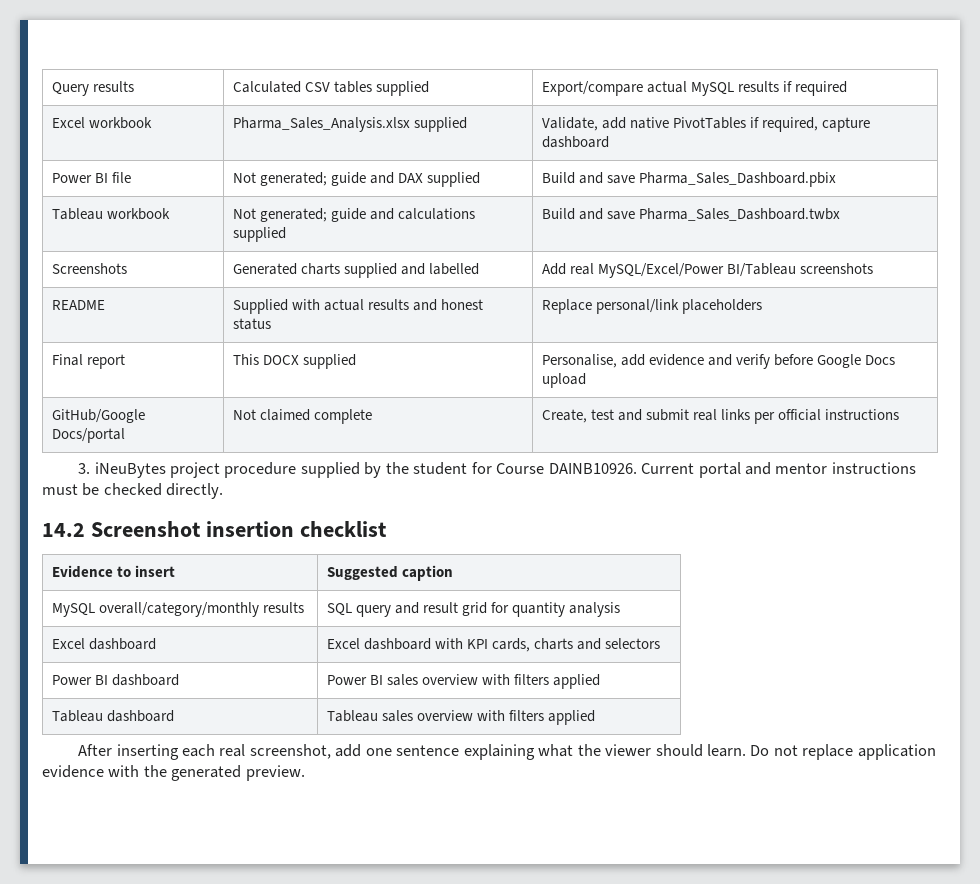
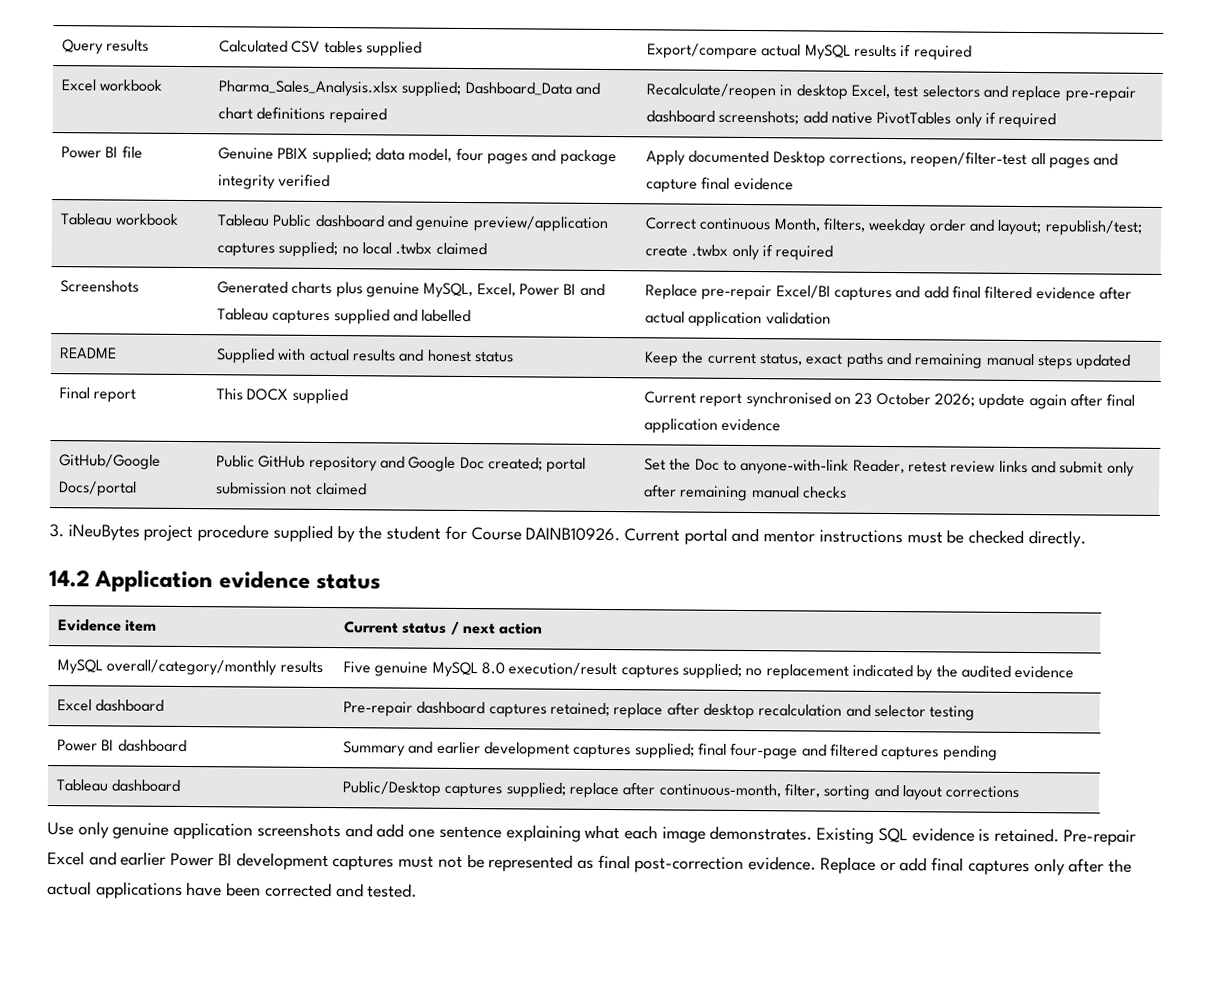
- Excel workbook | Pharma_Sales_Analysis.xlsx supplied | Validate, add native PivotTables if required, capture dashboard
- Power BI file | Not generated; guide and DAX supplied | Build and save Pharma_Sales_Dashboard.pbix
- Tableau workbook | Not generated; guide and calculations supplied | Build and save Pharma_Sales_Dashboard.twbx
- Screenshots | Generated charts supplied and labelled | Add real MySQL/Excel/Power BI/Tableau screenshots
+ Excel workbook | Pharma_Sales_Analysis.xlsx supplied; Dashboard_Data and chart definitions repaired | Recalculate/reopen in desktop Excel, test selectors and replace pre-repair dashboard screenshots; add native PivotTables only if required
+ Power BI file | Genuine PBIX supplied; data model, four pages and package integrity verified | Apply documented Desktop corrections, reopen/filter-test all pages and capture final evidence
+ Tableau workbook | Tableau Public dashboard and genuine preview/application captures supplied; no local .twbx claimed | Correct continuous Month, filters, weekday order and layout; republish/test; create .twbx only if required
+ Screenshots | Generated charts plus genuine MySQL, Excel, Power BI and Tableau captures supplied and labelled | Replace pre-repair Excel/BI captures and add final filtered evidence after actual application validation
- README | Supplied with actual results and honest status | Replace personal/link placeholders
+ README | Supplied with actual results and honest status | Keep the current status, exact paths and remaining manual steps updated
- Final report | This DOCX supplied | Personalise, add evidence and verify before Google Docs upload
- GitHub/Google Docs/portal | Not claimed complete | Create, test and submit real links per official instructions
+ Final report | This DOCX supplied | Current report synchronised on 23 October 2026; update again after final application evidence
+ GitHub/Google Docs/portal | Public GitHub repository and Google Doc created; portal submission not claimed | Set the Doc to anyone-with-link Reader, retest review links and submit only after remaining manual checks
- 14.2 Screenshot insertion checklist
- Evidence to insert | Suggested caption
- MySQL overall/category/monthly results | SQL query and result grid for quantity analysis
- Excel dashboard | Excel dashboard with KPI cards, charts and selectors
- Power BI dashboard | Power BI sales overview with filters applied
- Tableau dashboard | Tableau sales overview with filters applied
- After inserting each real screenshot, add one sentence explaining what the viewer should learn. Do not replace application evidence with the generated preview.
+ 14.2 Application evidence status
+ Evidence item | Current status / next action
+ MySQL overall/category/monthly results | Five genuine MySQL 8.0 execution/result captures supplied; no replacement indicated by the audited evidence
+ Excel dashboard | Pre-repair dashboard captures retained; replace after desktop recalculation and selector testing
+ Power BI dashboard | Summary and earlier development captures supplied; final four-page and filtered captures pending
+ Tableau dashboard | Public/Desktop captures supplied; replace after continuous-month, filter, sorting and layout corrections
+ Use only genuine application screenshots and add one sentence explaining what each image demonstrates. Existing SQL evidence is retained. Pre-repair Excel and earlier Power BI development captures must not be represented as final post-correction evidence. Replace or add final captures only after the actual applications have been corrected and tested.

